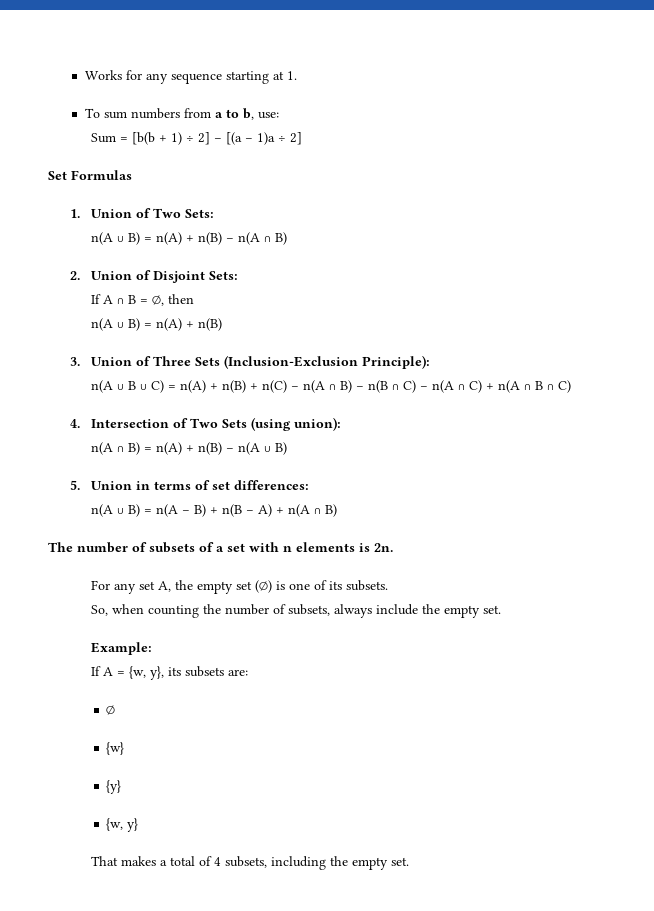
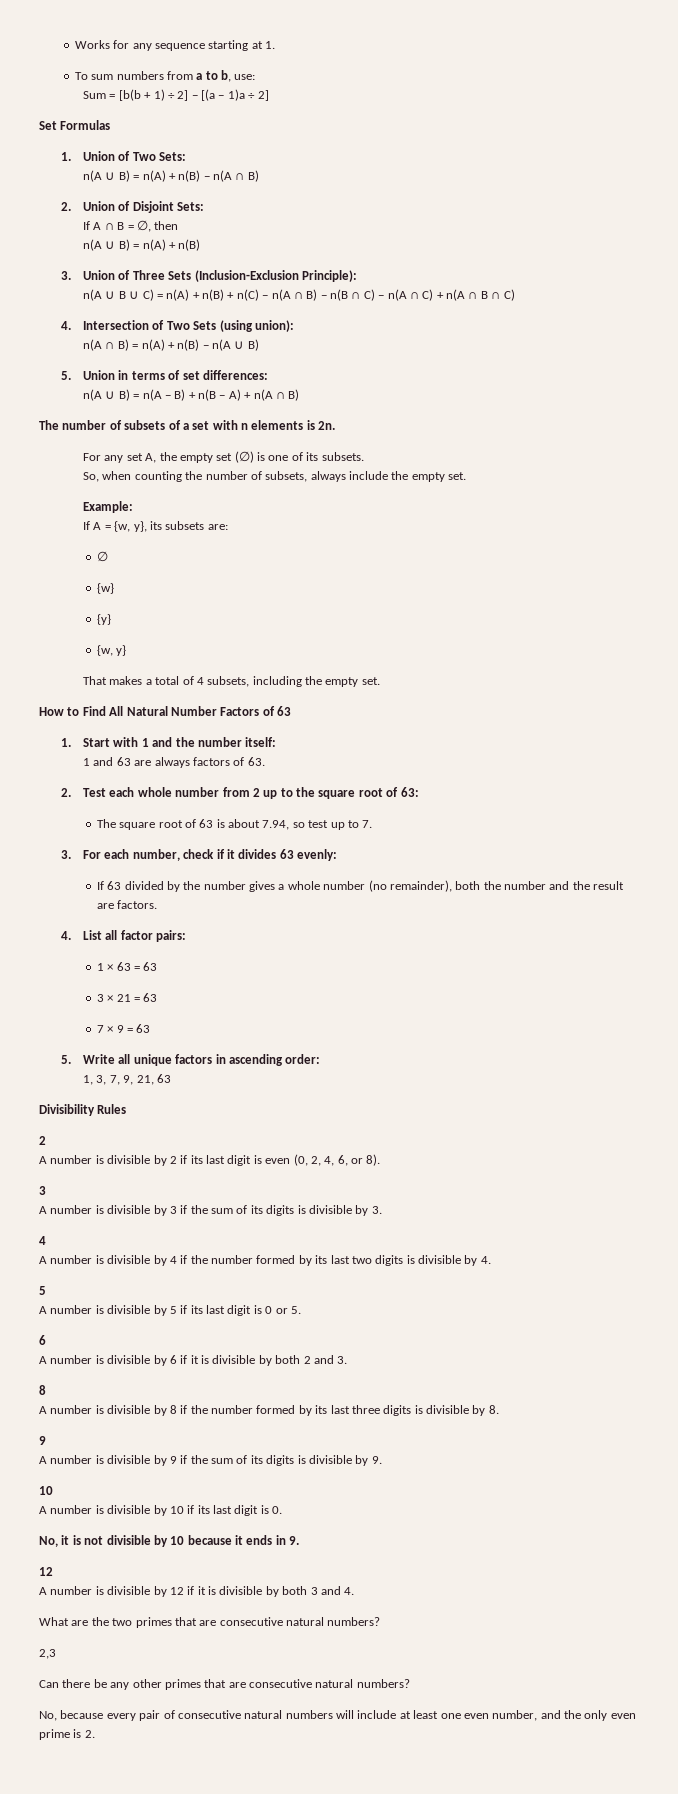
+ How to Find All Natural Number Factors of 63
+ 1. Start with 1 and the number itself:
+ 1 and 63 are always factors of 63.
+ 2. Test each whole number from 2 up to the square root of 63:
+ The square root of 63 is about 7.94, so test up to 7.
+ 3. For each number, check if it divides 63 evenly:
+ If 63 divided by the number gives a whole number (no remainder), both the number and the result are factors.
+ 4. List all factor pairs:
+ 1 × 63 = 63
+ 3 × 21 = 63
+ 7 × 9 = 63
+ 5. Write all unique factors in ascending order:
+ 1, 3, 7, 9, 21, 63
+ Divisibility Rules
+ 2
+ A number is divisible by 2 if its last digit is even (0, 2, 4, 6, or 8).
+ 3
+ A number is divisible by 3 if the sum of its digits is divisible by 3.
+ 4
+ A number is divisible by 4 if the number formed by its last two digits is divisible by 4.
+ 5
+ A number is divisible by 5 if its last digit is 0 or 5.
+ 6
+ A number is divisible by 6 if it is divisible by both 2 and 3.
+ 8
+ A number is divisible by 8 if the number formed by its last three digits is divisible by 8.
+ 9
+ A number is divisible by 9 if the sum of its digits is divisible by 9.
+ 10
+ A number is divisible by 10 if its last digit is 0.
+ No, it is not divisible by 10 because it ends in 9.
+ 12
+ A number is divisible by 12 if it is divisible by both 3 and 4.
+ What are the two primes that are consecutive natural numbers?
+ 2,3
+ Can there be any other primes that are consecutive natural numbers?
+ No, because every pair of consecutive natural numbers will include at least one even number, and the only even prime is 2.

